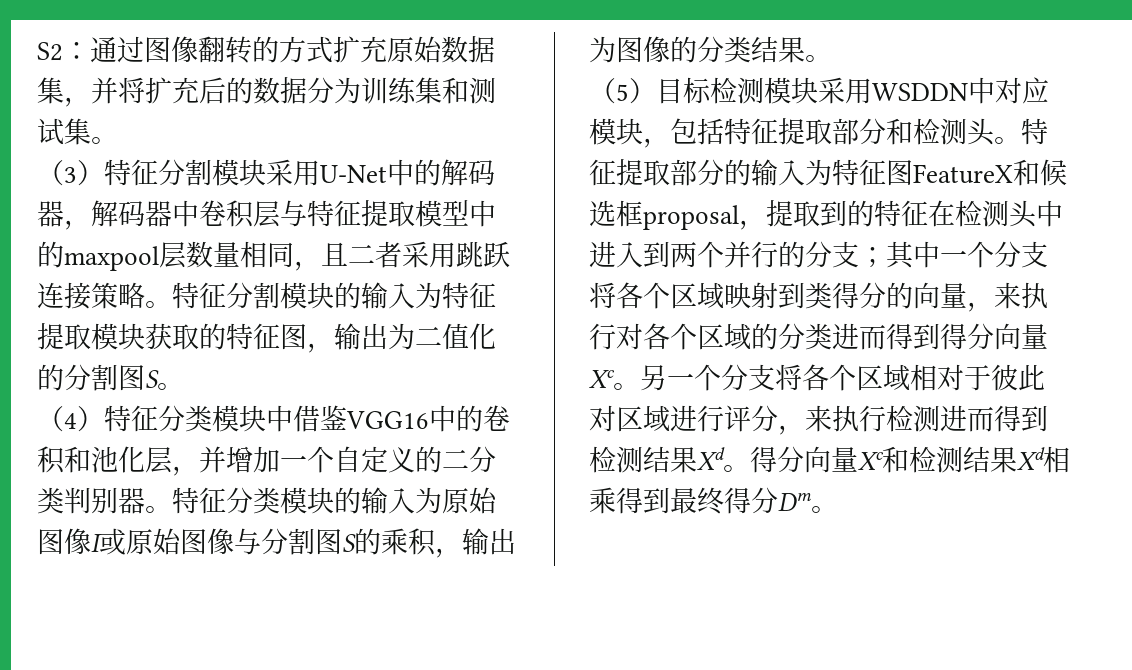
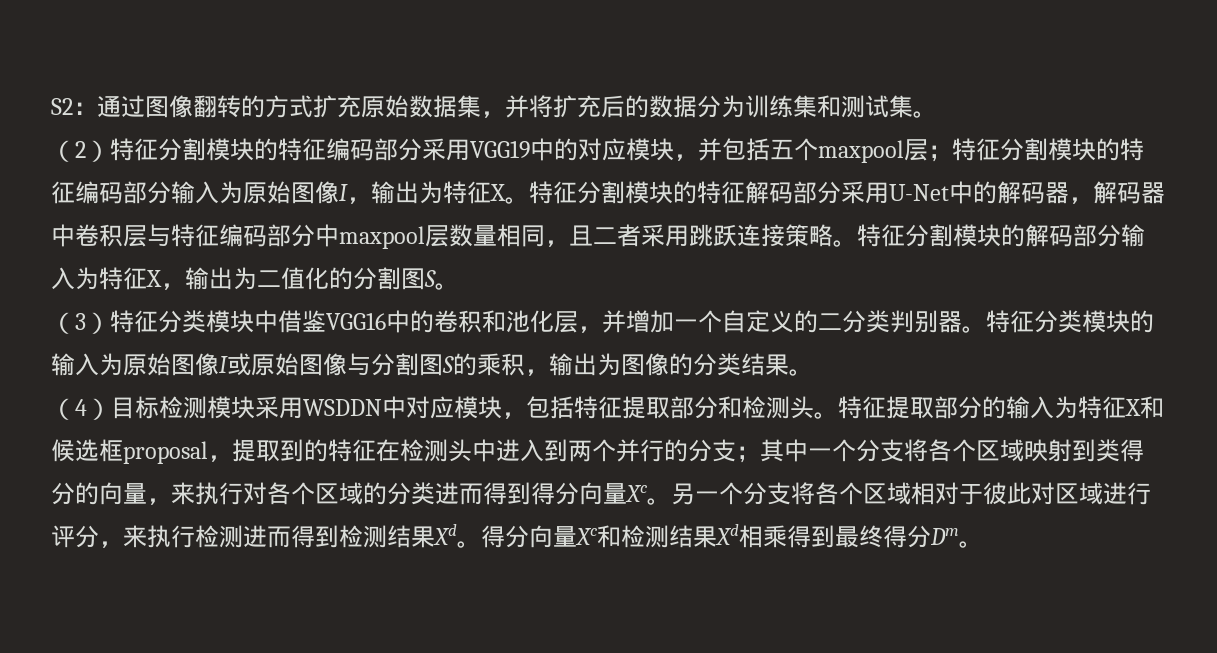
- （3）特征分割模块采用U-Net中的解码器，解码器中卷积层与特征提取模型中的maxpool层数量相同，且二者采用跳跃连接策略。
+ （2）特征分割模块的特征编码部分采用VGG19中的对应模块，并包括五个maxpool层；特征分割模块的特征编码部分输入为原始图像I，输出为特征X。特征分割模块的特征解码部分采用U-Net中的解码器，解码器中卷积层与特征编码部分中maxpool层数量相同，且二者采用跳跃连接策略。
- 特征分割模块的输入为特征提取模块获取的特征图，输出为二值化的分割图S。
+ 特征分割模块的解码部分输入为特征X，输出为二值化的分割图S。
- （4）特征分类模块中借鉴VGG16中的卷积和池化层，并增加一个自定义的二分类判别器。
+ （3）特征分类模块中借鉴VGG16中的卷积和池化层，并增加一个自定义的二分类判别器。
- （5）目标检测模块采用WSDDN中对应模块，包括特征提取部分和检测头。
+ （4）目标检测模块采用WSDDN中对应模块，包括特征提取部分和检测头。
- 特征提取部分的输入为特征图FeatureX和候选框proposal，提取到的特征在检测头中进入到两个并行的分支；其中一个分支将各个区域映射到类得分的向量，来执行对各个区域的分类进而得到得分向量Xc。
+ 特征提取部分的输入为特征X和候选框proposal，提取到的特征在检测头中进入到两个并行的分支；其中一个分支将各个区域映射到类得分的向量，来执行对各个区域的分类进而得到得分向量Xc。

